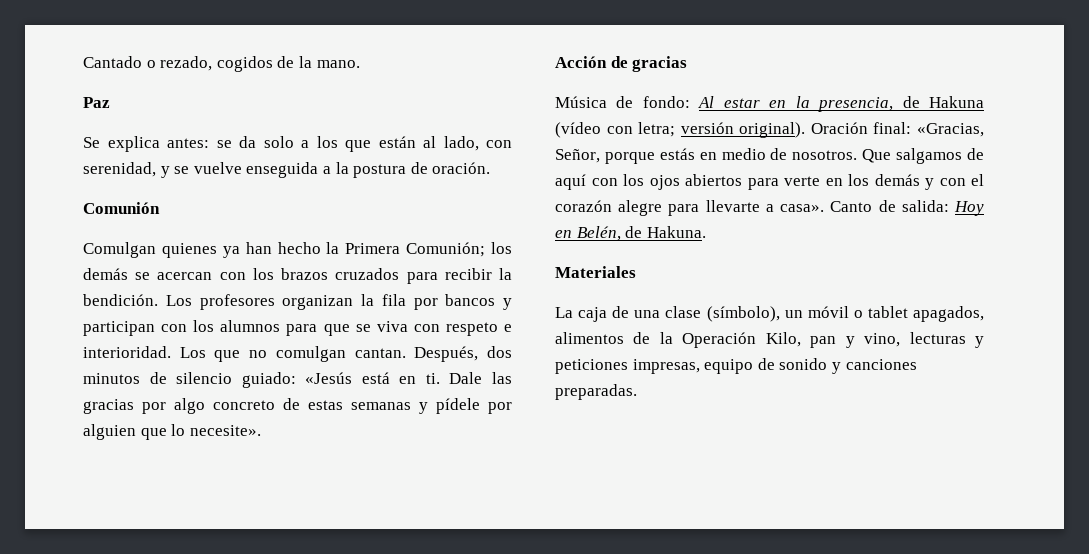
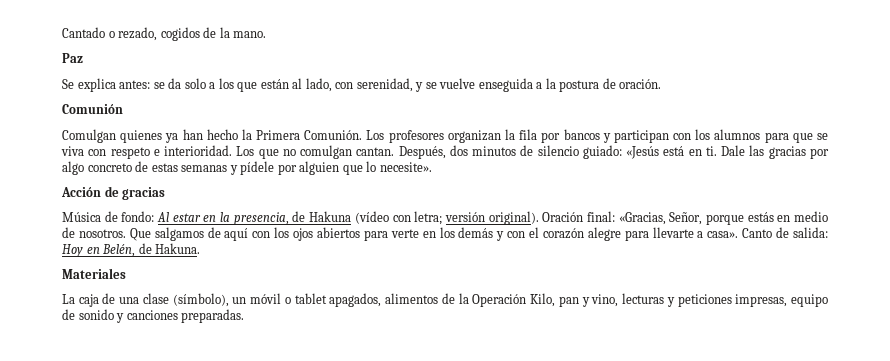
- Comulgan quienes ya han hecho la Primera Comunión; los demás se acercan con los brazos cruzados para recibir la bendición.
+ Comulgan quienes ya han hecho la Primera Comunión.

